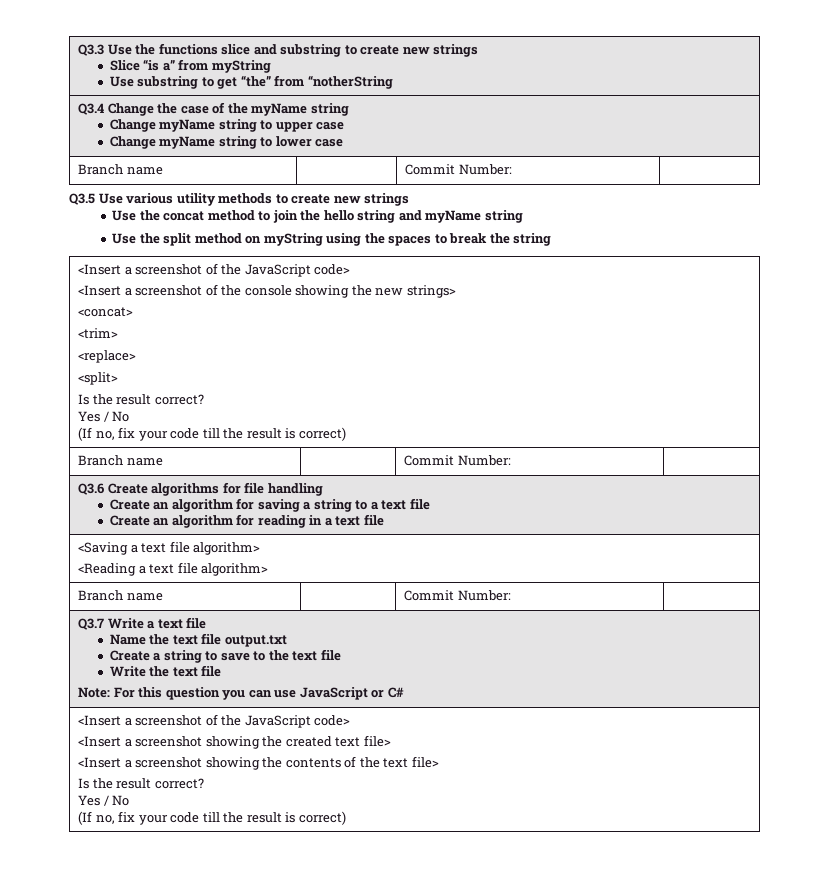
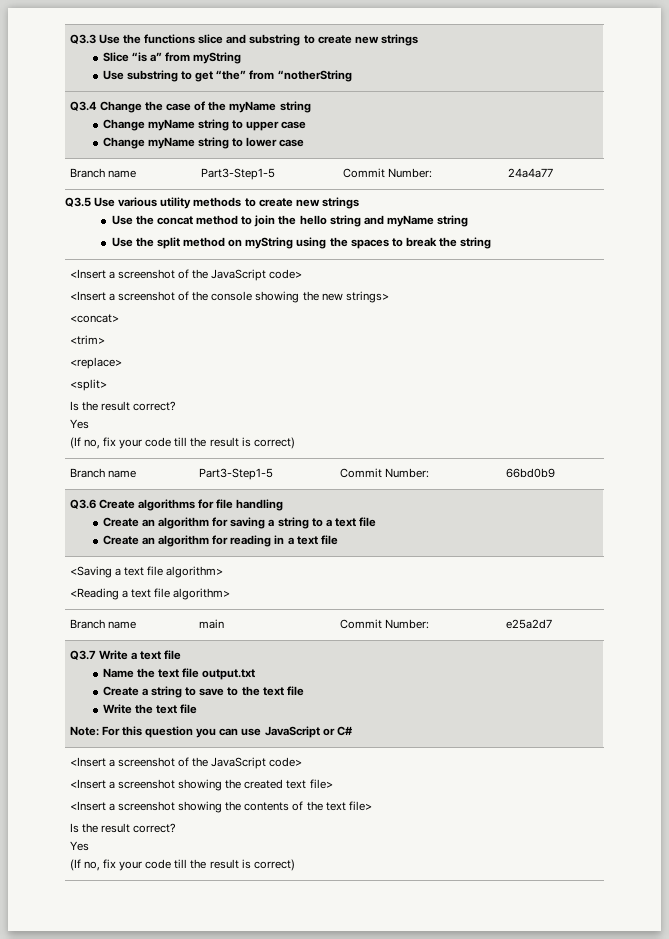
  Q3.4 Change the case of the myName string
  Change myName string to upper case
  Change myName string to lower case
- Branch name | | Commit Number: |
+ Branch name | Part3-Step1-5 | Commit Number: | 24a4a77
  Use the split method on myString using the spaces to break the string
  <Insert a screenshot of the JavaScript code>
  <Insert a screenshot of the console showing the new strings>
  <concat>
  <trim>
  <replace>
  <split>
  Is the result correct?
- Yes / No
+ Yes
  (If no, fix your code till the result is correct)
- Branch name | | Commit Number: |
+ Branch name | Part3-Step1-5 | Commit Number: | 66bd0b9
  <Saving a text file algorithm>
  <Reading a text file algorithm>
- Branch name | | Commit Number: |
+ Branch name | main | Commit Number: | e25a2d7
  <Insert a screenshot showing the contents of the text file>
  Is the result correct?
- Yes / No
+ Yes

